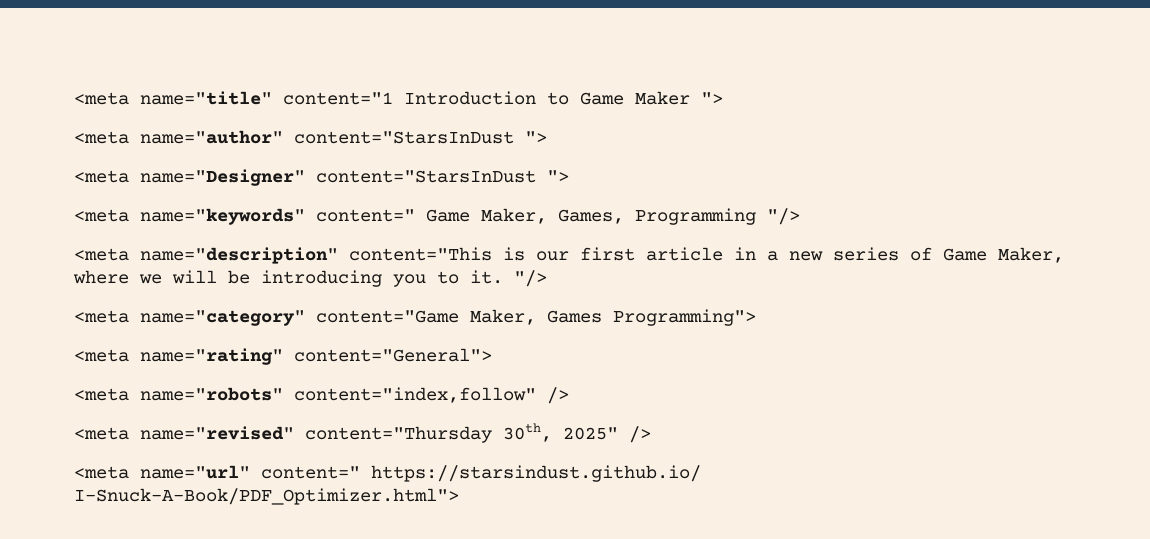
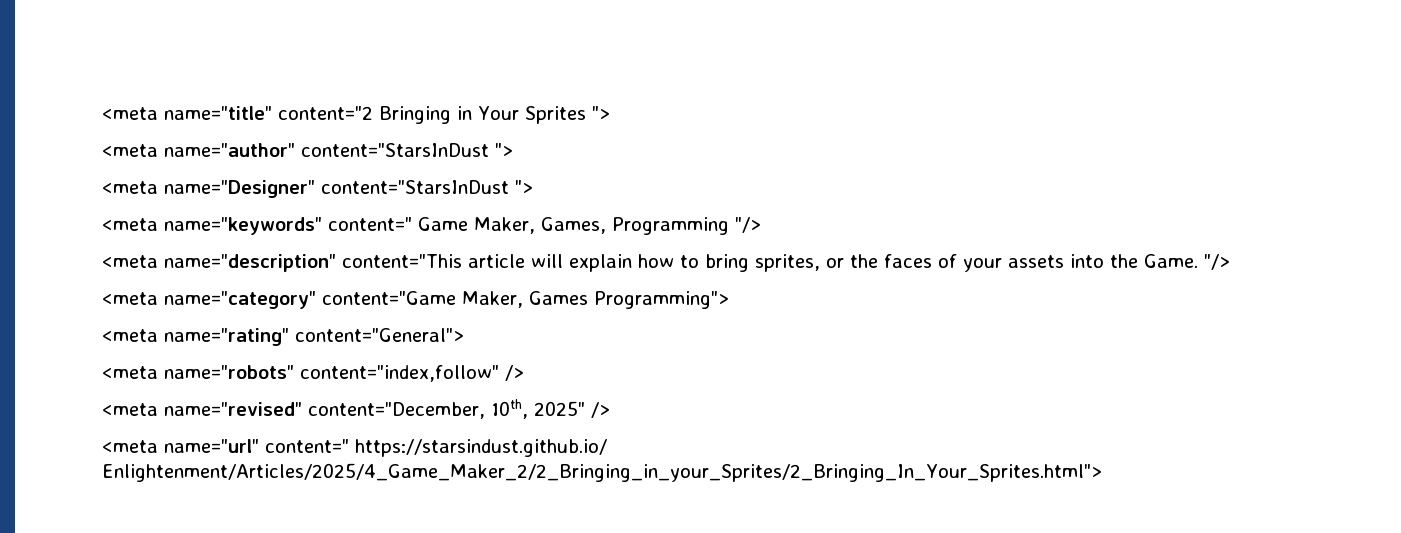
- <meta name="title" content="1 Introduction to Game Maker ">
+ <meta name="title" content="2 Bringing in Your Sprites ">
- <meta name="description" content="This is our first article in a new series of Game Maker, where we will be introducing you to it.
+ <meta name="description" content="This article will explain how to bring sprites, or the faces of your assets into the Game.
- <meta name="revised" content="Thursday 30th, 2025" />
+ <meta name="revised" content="December, 10th, 2025" />
- <meta name="url" content=" https://starsindust.github.io/ I-Snuck-A-Book/PDF_Optimizer.html">
+ <meta name="url" content=" https://starsindust.github.io/ Enlightenment/Articles/2025/4_Game_Maker_2/2_Bringing_in_your_Sprites/2_Bringing_In_Your_Sprites.html">

